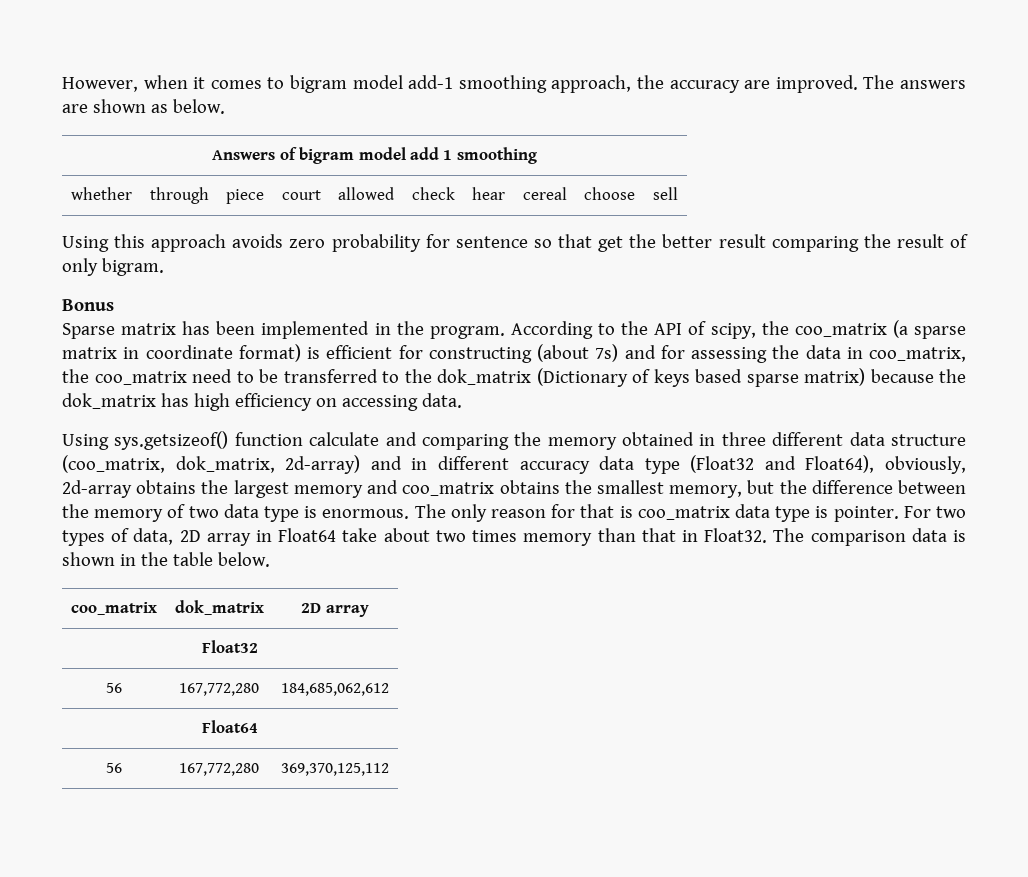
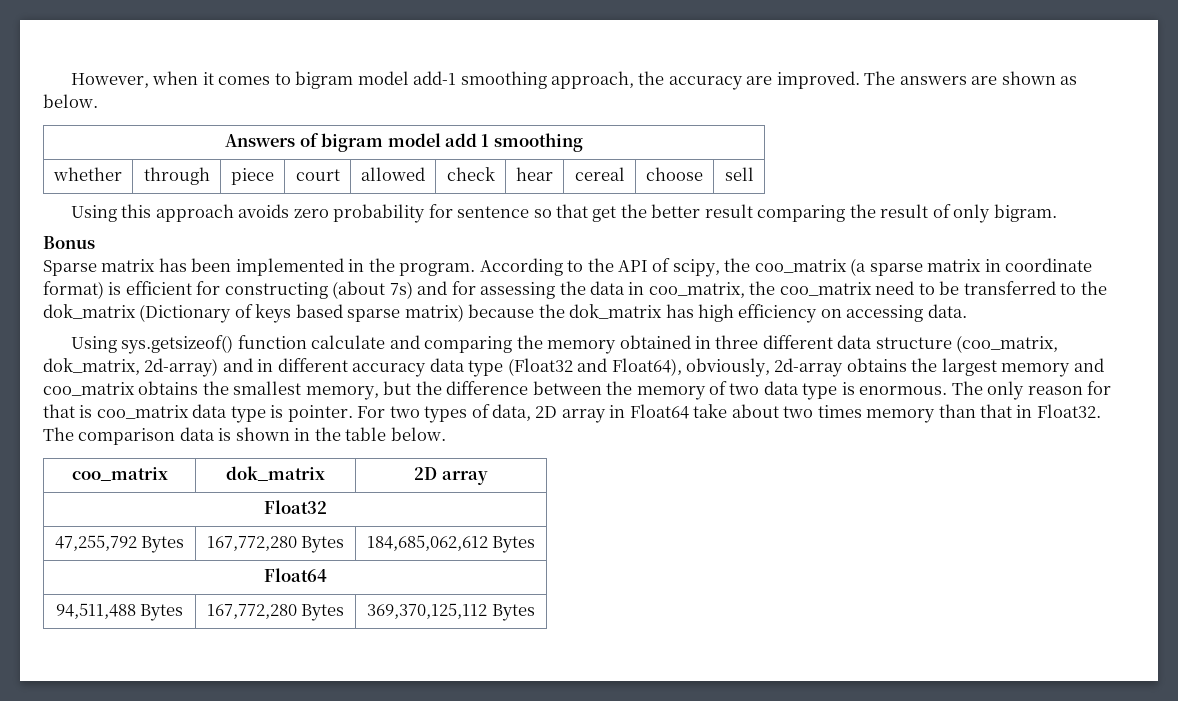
- 56 | 167,772,280 | 184,685,062,612
+ 47,255,792 Bytes | 167,772,280 Bytes | 184,685,062,612 Bytes
- 56 | 167,772,280 | 369,370,125,112
+ 94,511,488 Bytes | 167,772,280 Bytes | 369,370,125,112 Bytes

